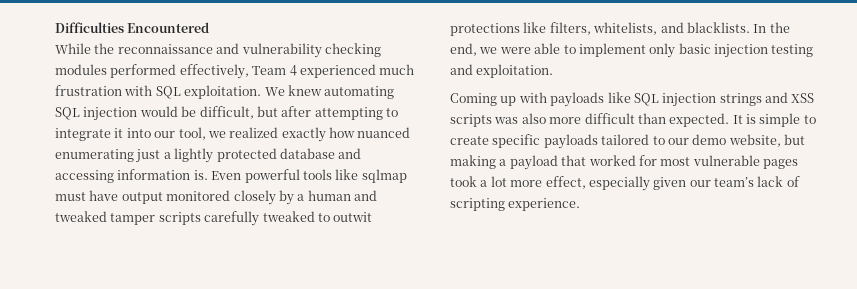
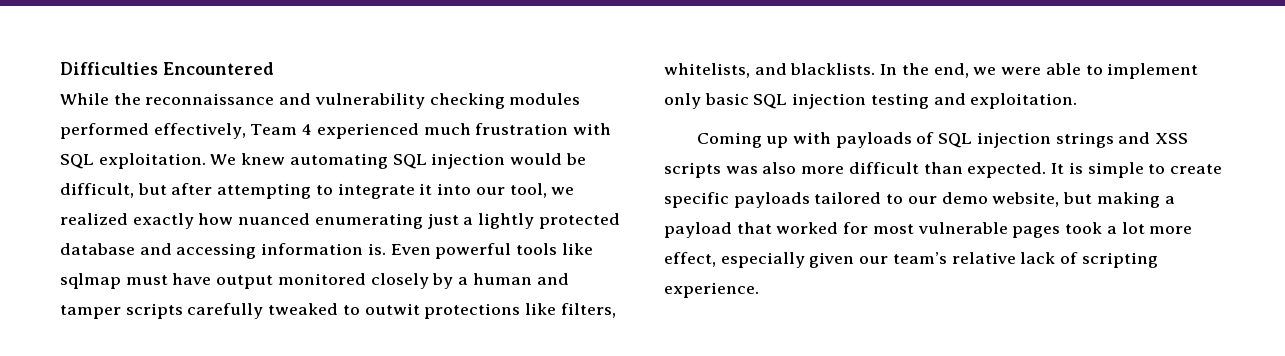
- Even powerful tools like sqlmap must have output monitored closely by a human and tweaked tamper scripts carefully tweaked to outwit protections like filters, whitelists, and blacklists.
+ Even powerful tools like sqlmap must have output monitored closely by a human and tamper scripts carefully tweaked to outwit protections like filters, whitelists, and blacklists.
- In the end, we were able to implement only basic injection testing and exploitation.
+ In the end, we were able to implement only basic SQL injection testing and exploitation.
- Coming up with payloads like SQL injection strings and XSS scripts was also more difficult than expected.
+ Coming up with payloads of SQL injection strings and XSS scripts was also more difficult than expected.
- It is simple to create specific payloads tailored to our demo website, but making a payload that worked for most vulnerable pages took a lot more effect, especially given our team’s lack of scripting experience.
+ It is simple to create specific payloads tailored to our demo website, but making a payload that worked for most vulnerable pages took a lot more effect, especially given our team’s relative lack of scripting experience.

